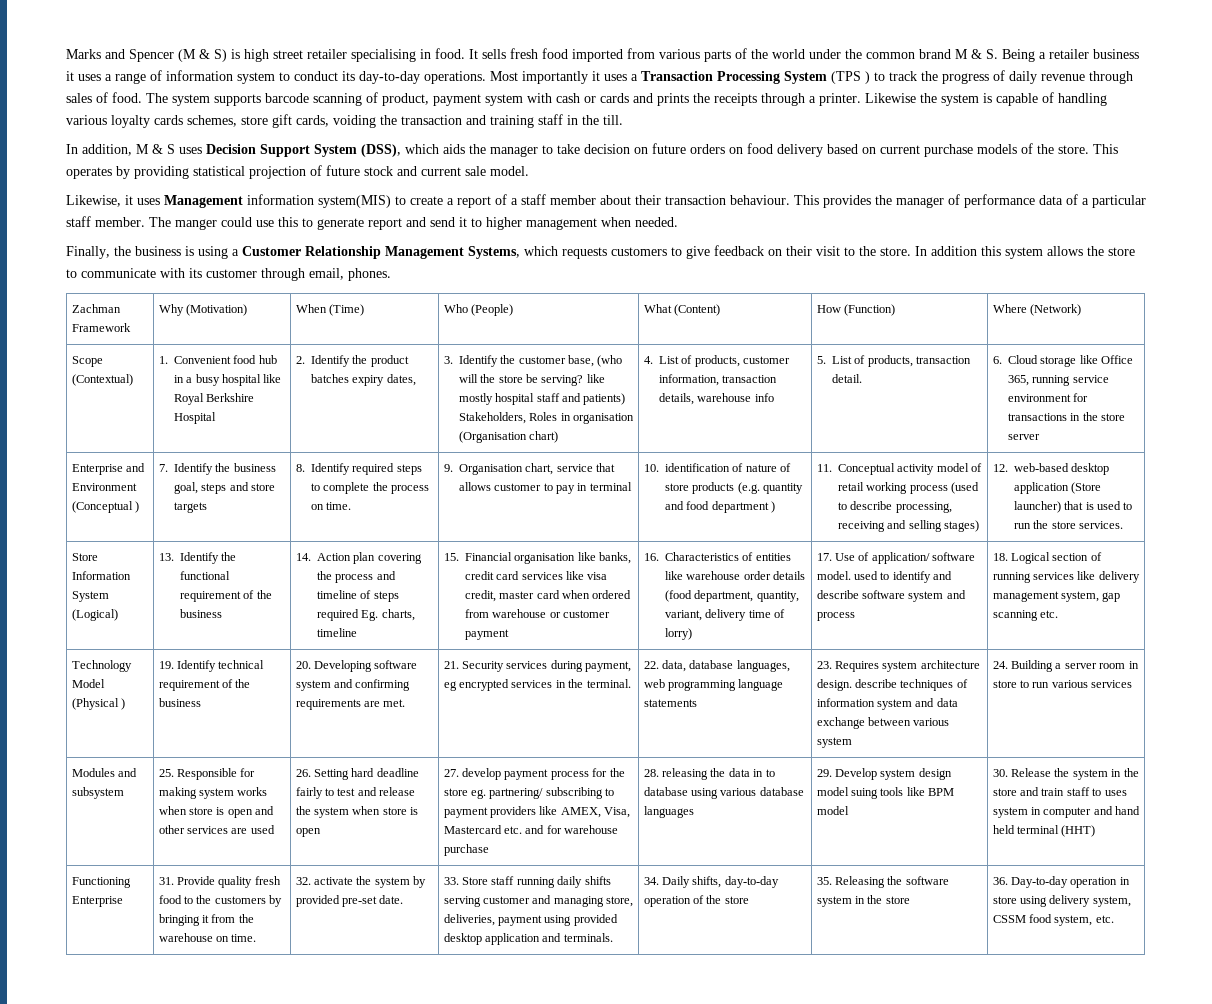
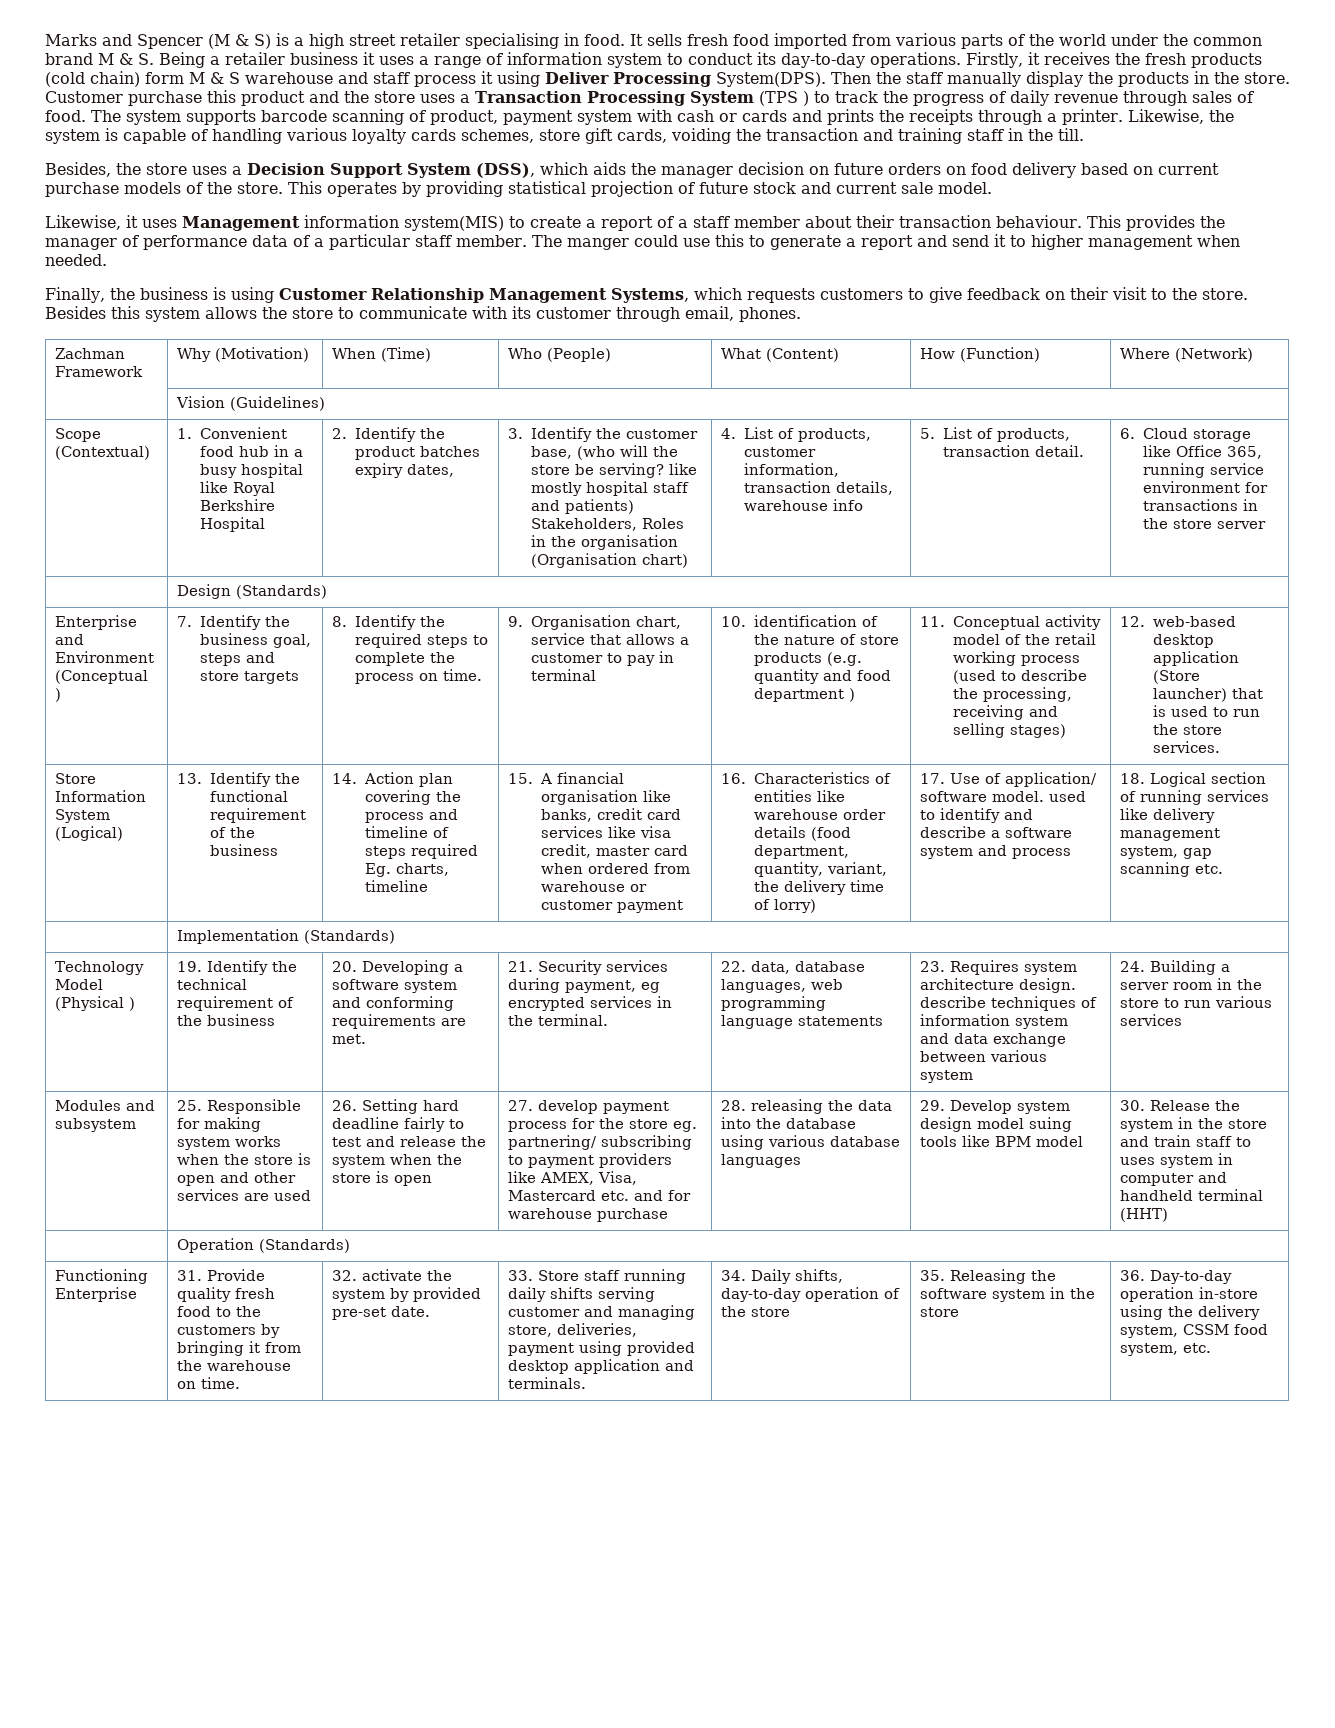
- Marks and Spencer (M & S) is high street retailer specialising in food.
+ Marks and Spencer (M & S) is a high street retailer specialising in food.
- Most importantly it uses a Transaction Processing System (TPS ) to track the progress of daily revenue through sales of food.
+ Firstly, it receives the fresh products (cold chain) form M & S warehouse and staff process it using Deliver Processing System(DPS). Then the staff manually display the products in the store. Customer purchase this product and the store uses a Transaction Processing System (TPS ) to track the progress of daily revenue through sales of food.
- Likewise the system is capable of handling various loyalty cards schemes, store gift cards, voiding the transaction and training staff in the till.
+ Likewise, the system is capable of handling various loyalty cards schemes, store gift cards, voiding the transaction and training staff in the till.
- In addition, M & S uses Decision Support System (DSS), which aids the manager to take decision on future orders on food delivery based on current purchase models of the store.
+ Besides, the store uses a Decision Support System (DSS), which aids the manager decision on future orders on food delivery based on current purchase models of the store.
- The manger could use this to generate report and send it to higher management when needed.
+ The manger could use this to generate a report and send it to higher management when needed.
- Finally, the business is using a Customer Relationship Management Systems, which requests customers to give feedback on their visit to the store.
+ Finally, the business is using Customer Relationship Management Systems, which requests customers to give feedback on their visit to the store.
- In addition this system allows the store to communicate with its customer through email, phones.
+ Besides this system allows the store to communicate with its customer through email, phones.
+ | Vision (Guidelines)
- 3. Identify the customer base, (who will the store be serving? like mostly hospital staff and patients) Stakeholders, Roles in organisation (Organisation chart)
+ 3. Identify the customer base, (who will the store be serving? like mostly hospital staff and patients) Stakeholders, Roles in the organisation (Organisation chart)
+ | Design (Standards)
- 8. Identify required steps to complete the process on time.
+ 8. Identify the required steps to complete the process on time.
- 9. Organisation chart, service that allows customer to pay in terminal
+ 9. Organisation chart, service that allows a customer to pay in terminal
- 10. identification of nature of store products (e.g. quantity and food department )
+ 10. identification of the nature of store products (e.g. quantity and food department )
- 11. Conceptual activity model of retail working process (used to describe processing, receiving and selling stages)
+ 11. Conceptual activity model of the retail working process (used to describe the processing, receiving and selling stages)
- 15. Financial organisation like banks, credit card services like visa credit, master card when ordered from warehouse or customer payment
+ 15. A financial organisation like banks, credit card services like visa credit, master card when ordered from warehouse or customer payment
- 16. Characteristics of entities like warehouse order details (food department, quantity, variant, delivery time of lorry)
+ 16. Characteristics of entities like warehouse order details (food department, quantity, variant, the delivery time of lorry)
- 17. Use of application/ software model. used to identify and describe software system and process
+ 17. Use of application/ software model. used to identify and describe a software system and process
+ | Implementation (Standards)
- 19. Identify technical requirement of the business
+ 19. Identify the technical requirement of the business
- 20. Developing software system and confirming requirements are met.
+ 20. Developing a software system and conforming requirements are met.
- 24. Building a server room in store to run various services
+ 24. Building a server room in the store to run various services
- 25. Responsible for making system works when store is open and other services are used
+ 25. Responsible for making system works when the store is open and other services are used
- 26. Setting hard deadline fairly to test and release the system when store is open
+ 26. Setting hard deadline fairly to test and release the system when the store is open
- 28. releasing the data in to database using various database languages
+ 28. releasing the data into the database using various database languages
- 30. Release the system in the store and train staff to uses system in computer and hand held terminal (HHT)
+ 30. Release the system in the store and train staff to uses system in computer and handheld terminal (HHT)
+ | Operation (Standards)
- 36. Day-to-day operation in store using delivery system, CSSM food system, etc.
+ 36. Day-to-day operation in-store using the delivery system, CSSM food system, etc.

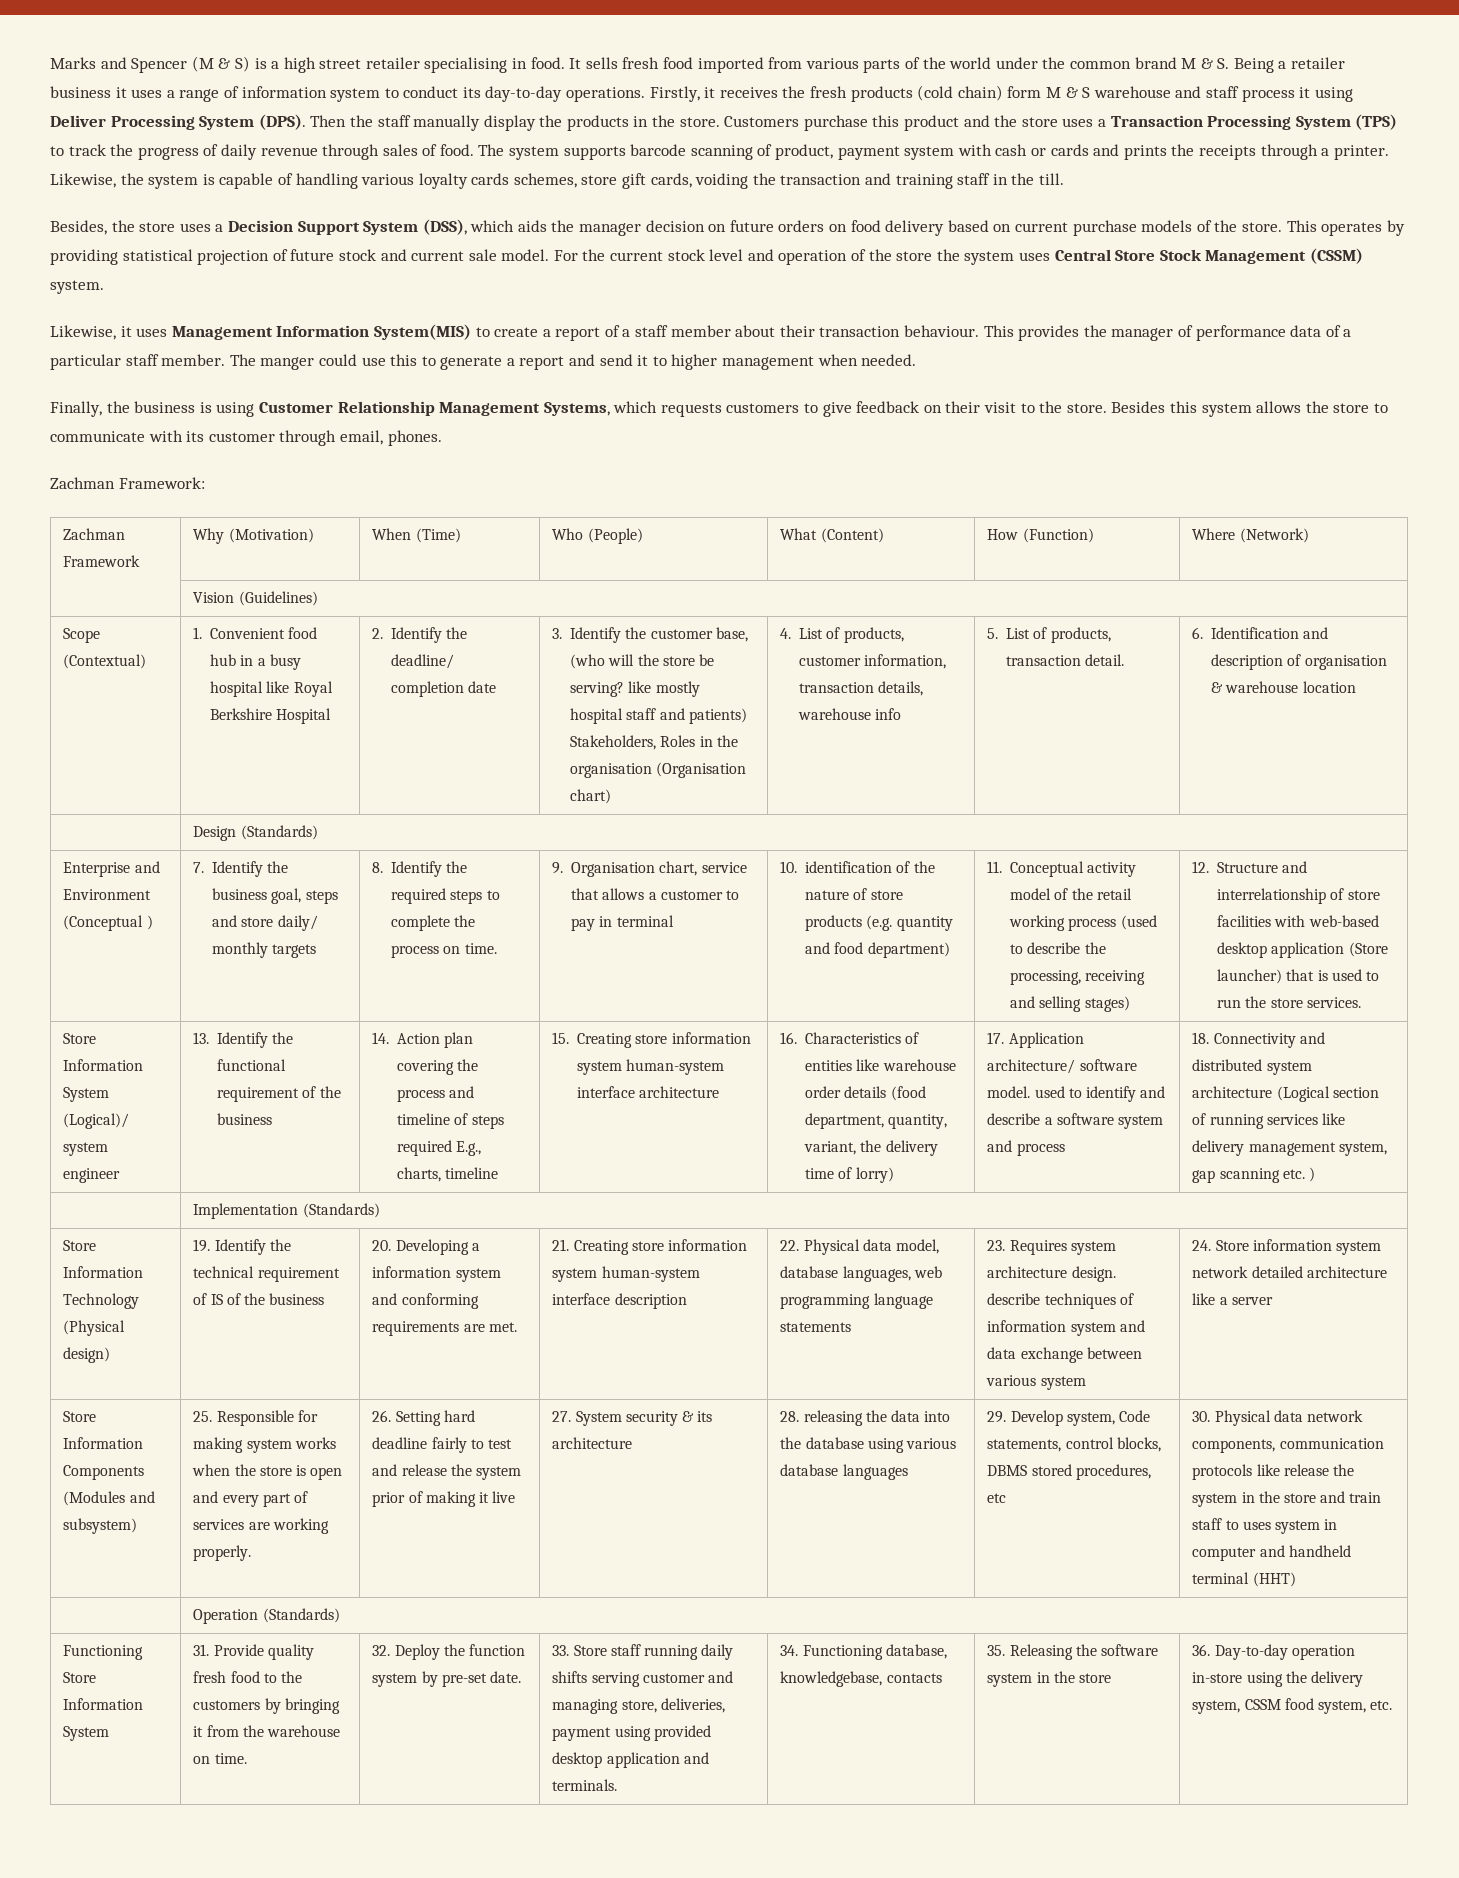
- Firstly, it receives the fresh products (cold chain) form M & S warehouse and staff process it using Deliver Processing System(DPS).
+ Firstly, it receives the fresh products (cold chain) form M & S warehouse and staff process it using Deliver Processing System (DPS).
- Customer purchase this product and the store uses a Transaction Processing System (TPS ) to track the progress of daily revenue through sales of food.
+ Customers purchase this product and the store uses a Transaction Processing System (TPS) to track the progress of daily revenue through sales of food.
+ For the current stock level and operation of the store the system uses Central Store Stock Management (CSSM) system.
- Likewise, it uses Management information system(MIS) to create a report of a staff member about their transaction behaviour.
+ Likewise, it uses Management Information System(MIS) to create a report of a staff member about their transaction behaviour.
+ Zachman Framework:
- 2. Identify the product batches expiry dates,
+ 2. Identify the deadline/ completion date
- 6. Cloud storage like Office 365, running service environment for transactions in the store server
+ 6. Identification and description of organisation & warehouse location
- 7. Identify the business goal, steps and store targets
+ 7. Identify the business goal, steps and store daily/ monthly targets
- 10. identification of the nature of store products (e.g. quantity and food department )
+ 10. identification of the nature of store products (e.g. quantity and food department)
- 12. web-based desktop application (Store launcher) that is used to run the store services.
+ 12. Structure and interrelationship of store facilities with web-based desktop application (Store launcher) that is used to run the store services.
- Store Information System (Logical)
+ Store Information System (Logical)/ system engineer
- 14. Action plan covering the process and timeline of steps required Eg. charts, timeline
+ 14. Action plan covering the process and timeline of steps required E.g., charts, timeline
- 15. A financial organisation like banks, credit card services like visa credit, master card when ordered from warehouse or customer payment
+ 15. Creating store information system human-system interface architecture
- 17. Use of application/ software model. used to identify and describe a software system and process
+ 17. Application architecture/ software model. used to identify and describe a software system and process
- 18. Logical section of running services like delivery management system, gap scanning etc.
+ 18. Connectivity and distributed system architecture (Logical section of running services like delivery management system, gap scanning etc. )
- Technology Model (Physical )
+ Store Information Technology (Physical design)
- 19. Identify the technical requirement of the business
+ 19. Identify the technical requirement of IS of the business
- 20. Developing a software system and conforming requirements are met.
+ 20. Developing a information system and conforming requirements are met.
- 21. Security services during payment, eg encrypted services in the terminal. | 22. data, database languages, web programming language statements
+ 21. Creating store information system human-system interface description | 22. Physical data model, database languages, web programming language statements
- 24. Building a server room in the store to run various services
- Modules and subsystem
+ 24. Store information system network detailed architecture like a server
+ Store Information Components (Modules and subsystem)
- 25. Responsible for making system works when the store is open and other services are used
+ 25. Responsible for making system works when the store is open and every part of services are working properly.
- 26. Setting hard deadline fairly to test and release the system when the store is open | 27. develop payment process for the store eg. partnering/ subscribing to payment providers like AMEX, Visa, Mastercard etc. and for warehouse purchase
+ 26. Setting hard deadline fairly to test and release the system prior of making it live | 27. System security & its architecture
- 29. Develop system design model suing tools like BPM model | 30. Release the system in the store and train staff to uses system in computer and handheld terminal (HHT)
+ 29. Develop system, Code statements, control blocks, DBMS stored procedures, etc | 30. Physical data network components, communication protocols like release the system in the store and train staff to uses system in computer and handheld terminal (HHT)
- Functioning Enterprise
+ Functioning Store Information System
- 32. activate the system by provided pre-set date.
+ 32. Deploy the function system by pre-set date.
- 34. Daily shifts, day-to-day operation of the store
+ 34. Functioning database, knowledgebase, contacts

